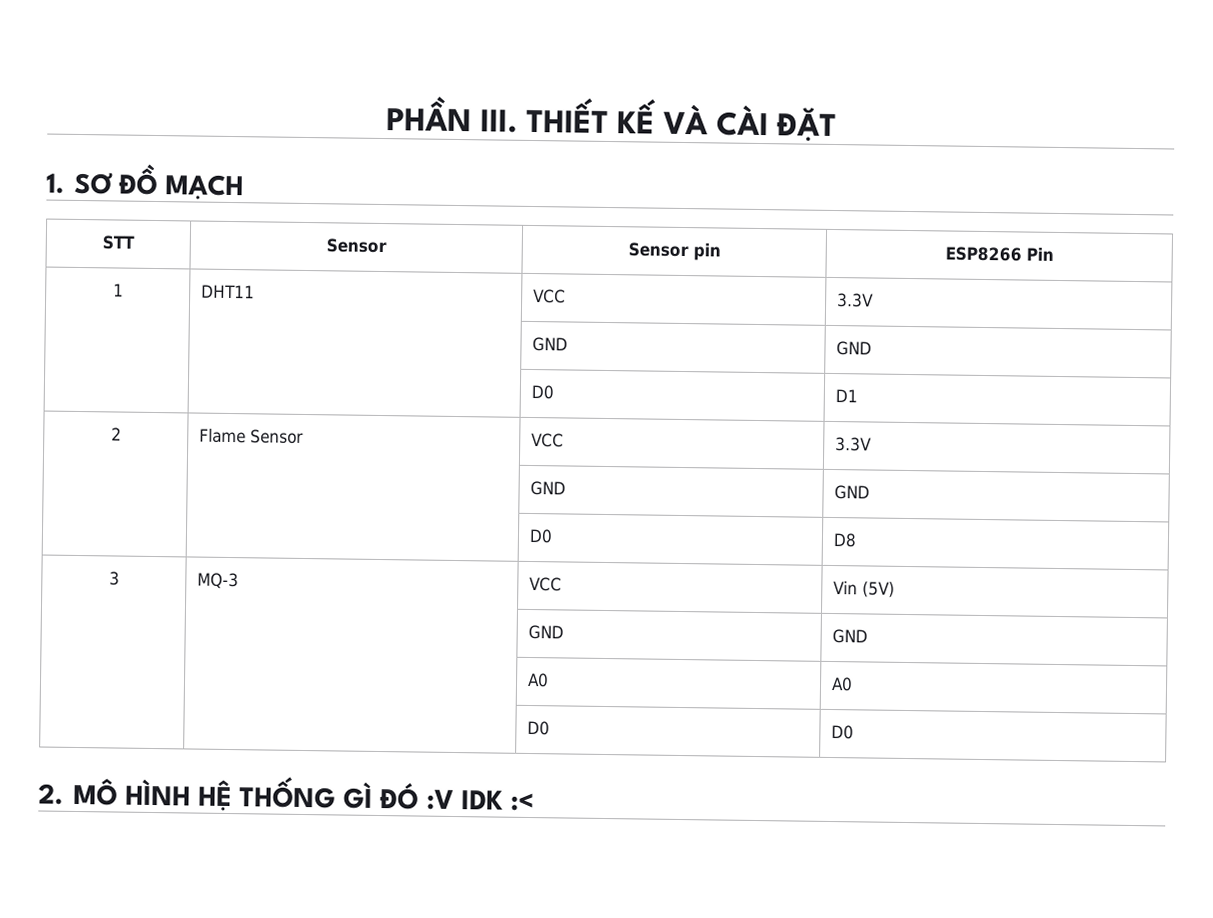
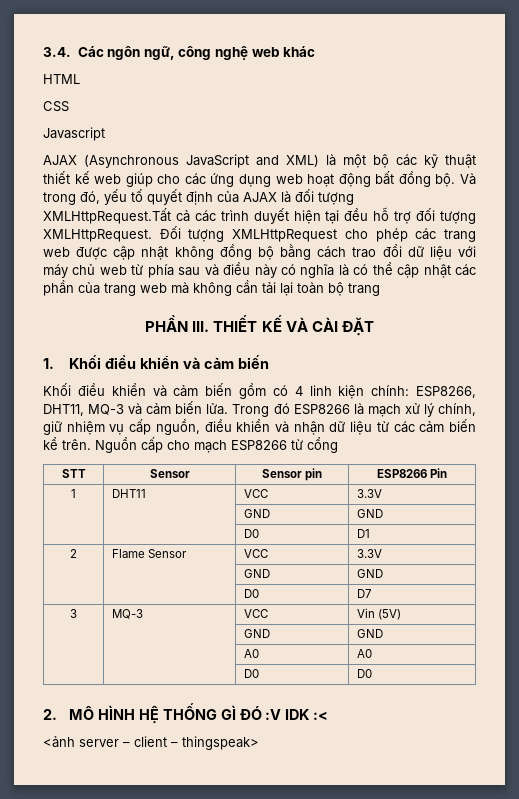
+ 3.4. Các ngôn ngữ, công nghệ web khác
+ HTML
+ CSS
+ Javascript
+ AJAX (Asynchronous JavaScript and XML) là một bộ các kỹ thuật thiết kế web giúp cho các ứng dụng web hoạt động bất đồng bộ. Và trong đó, yếu tố quyết định của AJAX là đối tượng XMLHttpRequest.Tất cả các trình duyết hiện tại đều hỗ trợ đối tượng XMLHttpRequest. Đối tượng XMLHttpRequest cho phép các trang web được cập nhật không đồng bộ bằng cách trao đổi dữ liệu với máy chủ web từ phía sau và điều này có nghĩa là có thể cập nhật các phần của trang web mà không cần tải lại toàn bộ trang
- 1. SƠ ĐỒ MẠCH
+ 1. Khối điều khiển và cảm biến
+ Khối điều khiển và cảm biến gồm có 4 linh kiện chính: ESP8266, DHT11, MQ-3 và cảm biến lửa. Trong đó ESP8266 là mạch xử lý chính, giữ nhiệm vụ cấp nguồn, điều khiển và nhận dữ liệu từ các cảm biến kể trên. Nguồn cấp cho mạch ESP8266 từ cổng
- | | D0 | D8
+ | | D0 | D7
+ <ảnh server – client – thingspeak>

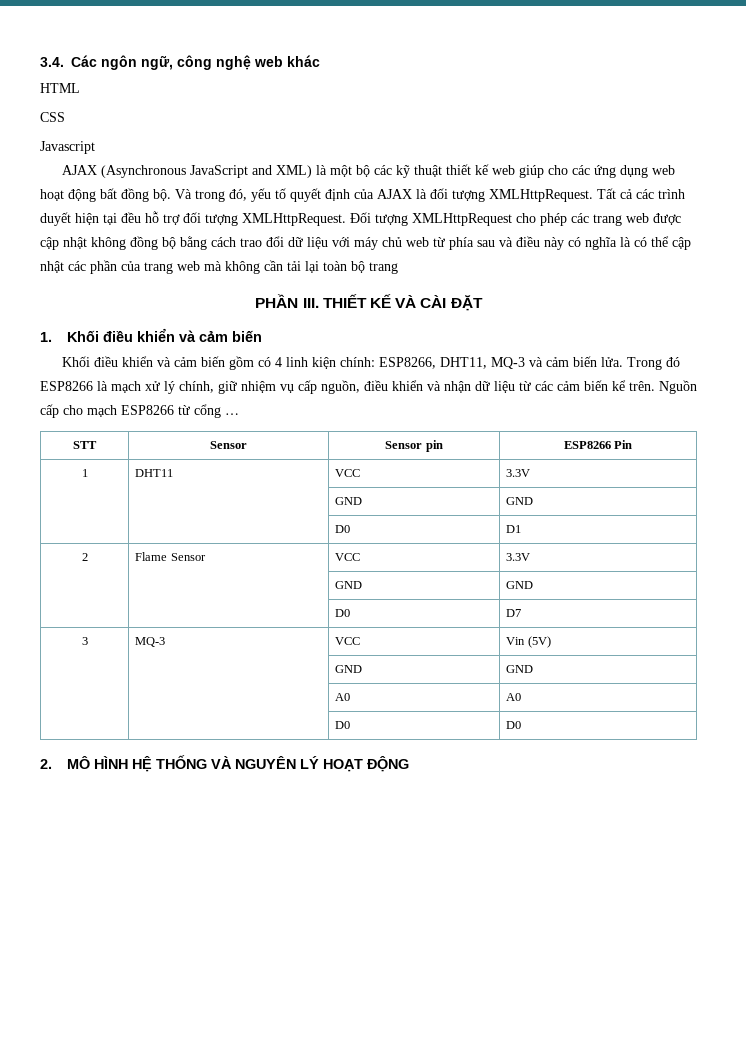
- Và trong đó, yếu tố quyết định của AJAX là đối tượng XMLHttpRequest.Tất cả các trình duyết hiện tại đều hỗ trợ đối tượng XMLHttpRequest.
+ Và trong đó, yếu tố quyết định của AJAX là đối tượng XMLHttpRequest. Tất cả các trình duyết hiện tại đều hỗ trợ đối tượng XMLHttpRequest.
- Nguồn cấp cho mạch ESP8266 từ cổng
+ Nguồn cấp cho mạch ESP8266 từ cổng …
- 2. MÔ HÌNH HỆ THỐNG GÌ ĐÓ :V IDK :<
- <ảnh server – client – thingspeak>
+ 2. MÔ HÌNH HỆ THỐNG VÀ NGUYÊN LÝ HOẠT ĐỘNG

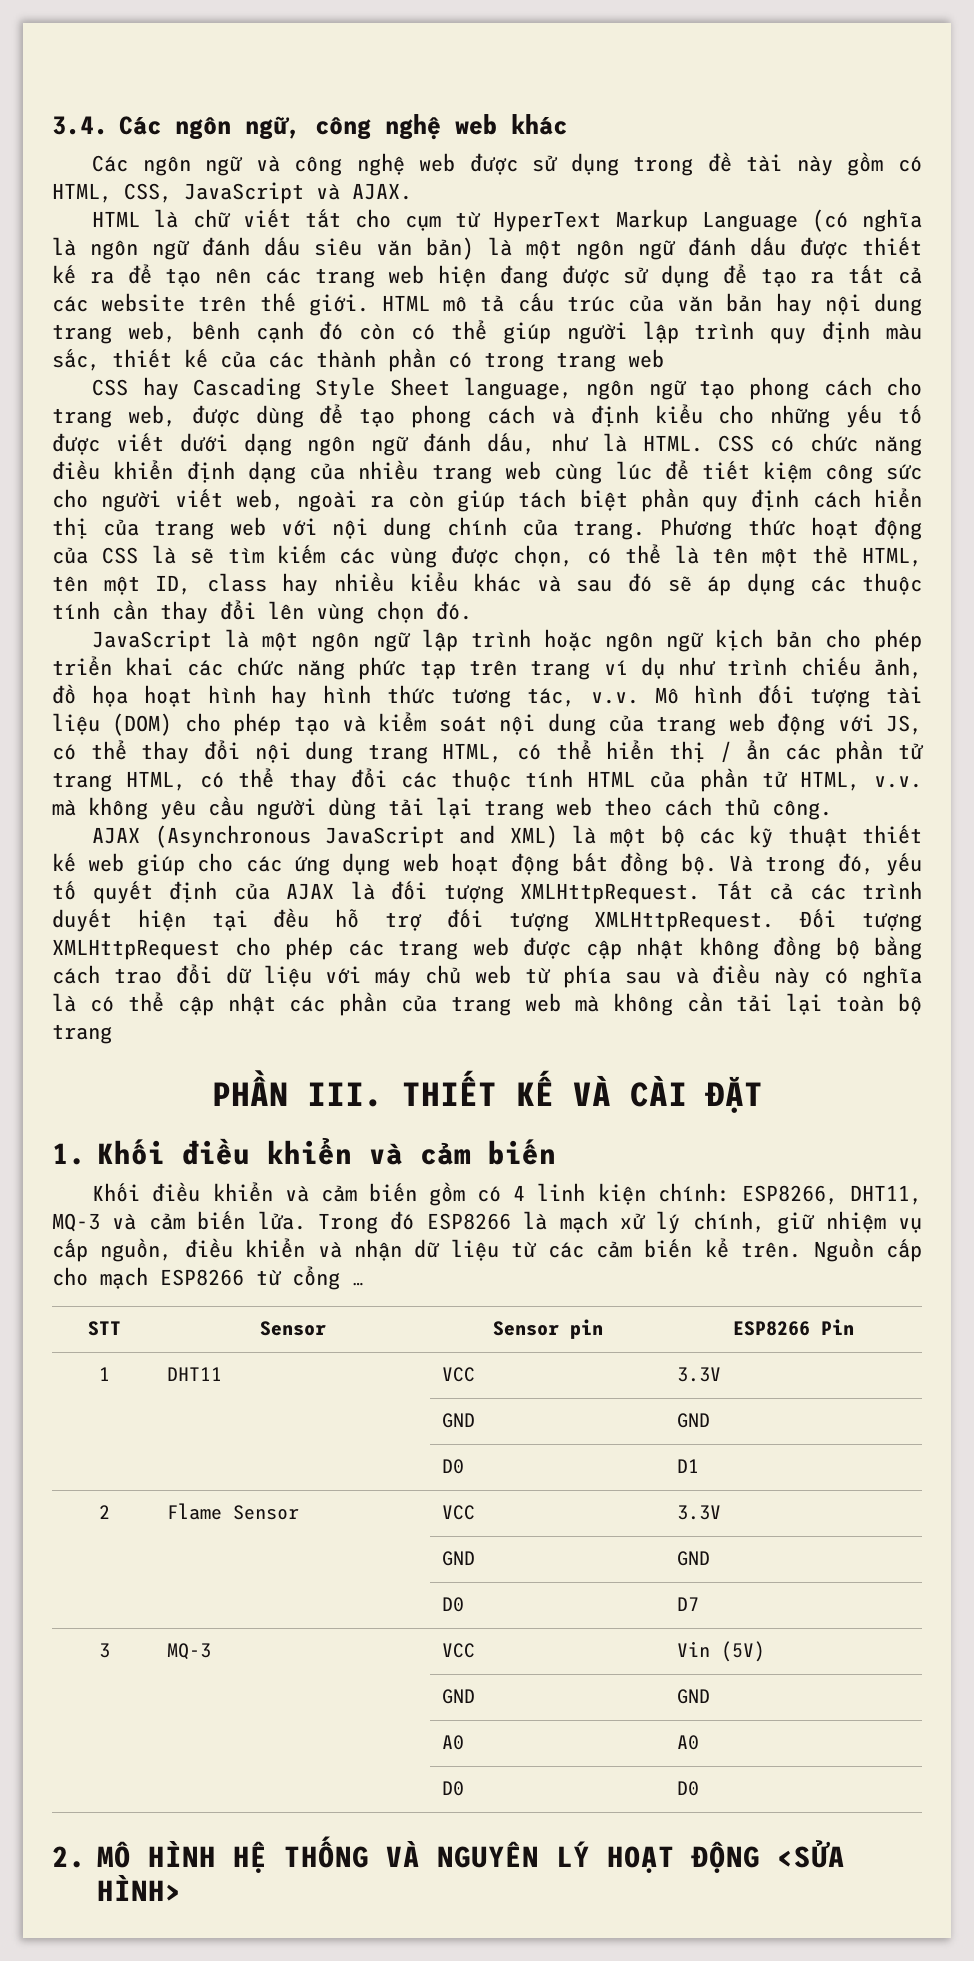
- HTML
- CSS
- Javascript
+ Các ngôn ngữ và công nghệ web được sử dụng trong đề tài này gồm có HTML, CSS, JavaScript và AJAX.
+ HTML là chữ viết tắt cho cụm từ HyperText Markup Language (có nghĩa là ngôn ngữ đánh dấu siêu văn bản) là một ngôn ngữ đánh dấu được thiết kế ra để tạo nên các trang web hiện đang được sử dụng để tạo ra tất cả các website trên thế giới. HTML mô tả cấu trúc của văn bản hay nội dung trang web, bênh cạnh đó còn có thể giúp người lập trình quy định màu sắc, thiết kế của các thành phần có trong trang web
+ CSS hay Cascading Style Sheet language, ngôn ngữ tạo phong cách cho trang web, được dùng để tạo phong cách và định kiểu cho những yếu tố được viết dưới dạng ngôn ngữ đánh dấu, như là HTML. CSS có chức năng điều khiển định dạng của nhiều trang web cùng lúc để tiết kiệm công sức cho người viết web, ngoài ra còn giúp tách biệt phần quy định cách hiển thị của trang web với nội dung chính của trang. Phương thức hoạt động của CSS là sẽ tìm kiếm các vùng được chọn, có thể là tên một thẻ HTML, tên một ID, class hay nhiều kiểu khác và sau đó sẽ áp dụng các thuộc tính cần thay đổi lên vùng chọn đó.
+ JavaScript là một ngôn ngữ lập trình hoặc ngôn ngữ kịch bản cho phép triển khai các chức năng phức tạp trên trang ví dụ như trình chiếu ảnh, đồ họa hoạt hình hay hình thức tương tác, v.v. Mô hình đối tượng tài liệu (DOM) cho phép tạo và kiểm soát nội dung của trang web động với JS, có thể thay đổi nội dung trang HTML, có thể hiển thị / ẩn các phần tử trang HTML, có thể thay đổi các thuộc tính HTML của phần tử HTML, v.v. mà không yêu cầu người dùng tải lại trang web theo cách thủ công.
- 2. MÔ HÌNH HỆ THỐNG VÀ NGUYÊN LÝ HOẠT ĐỘNG
+ 2. MÔ HÌNH HỆ THỐNG VÀ NGUYÊN LÝ HOẠT ĐỘNG <SỬA HÌNH>

